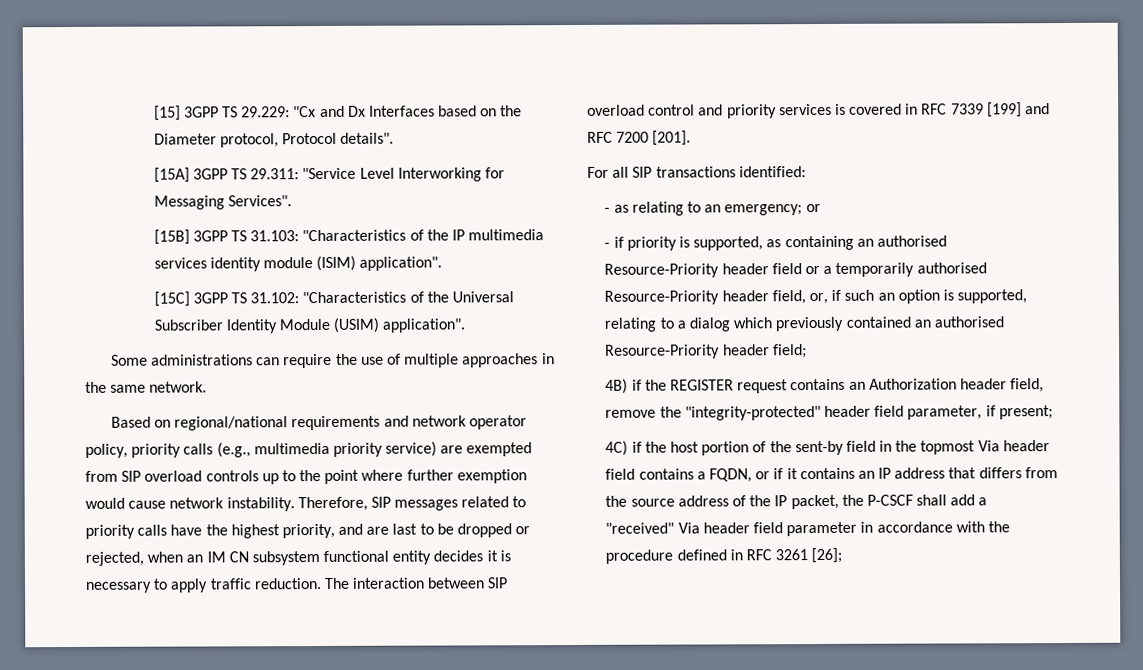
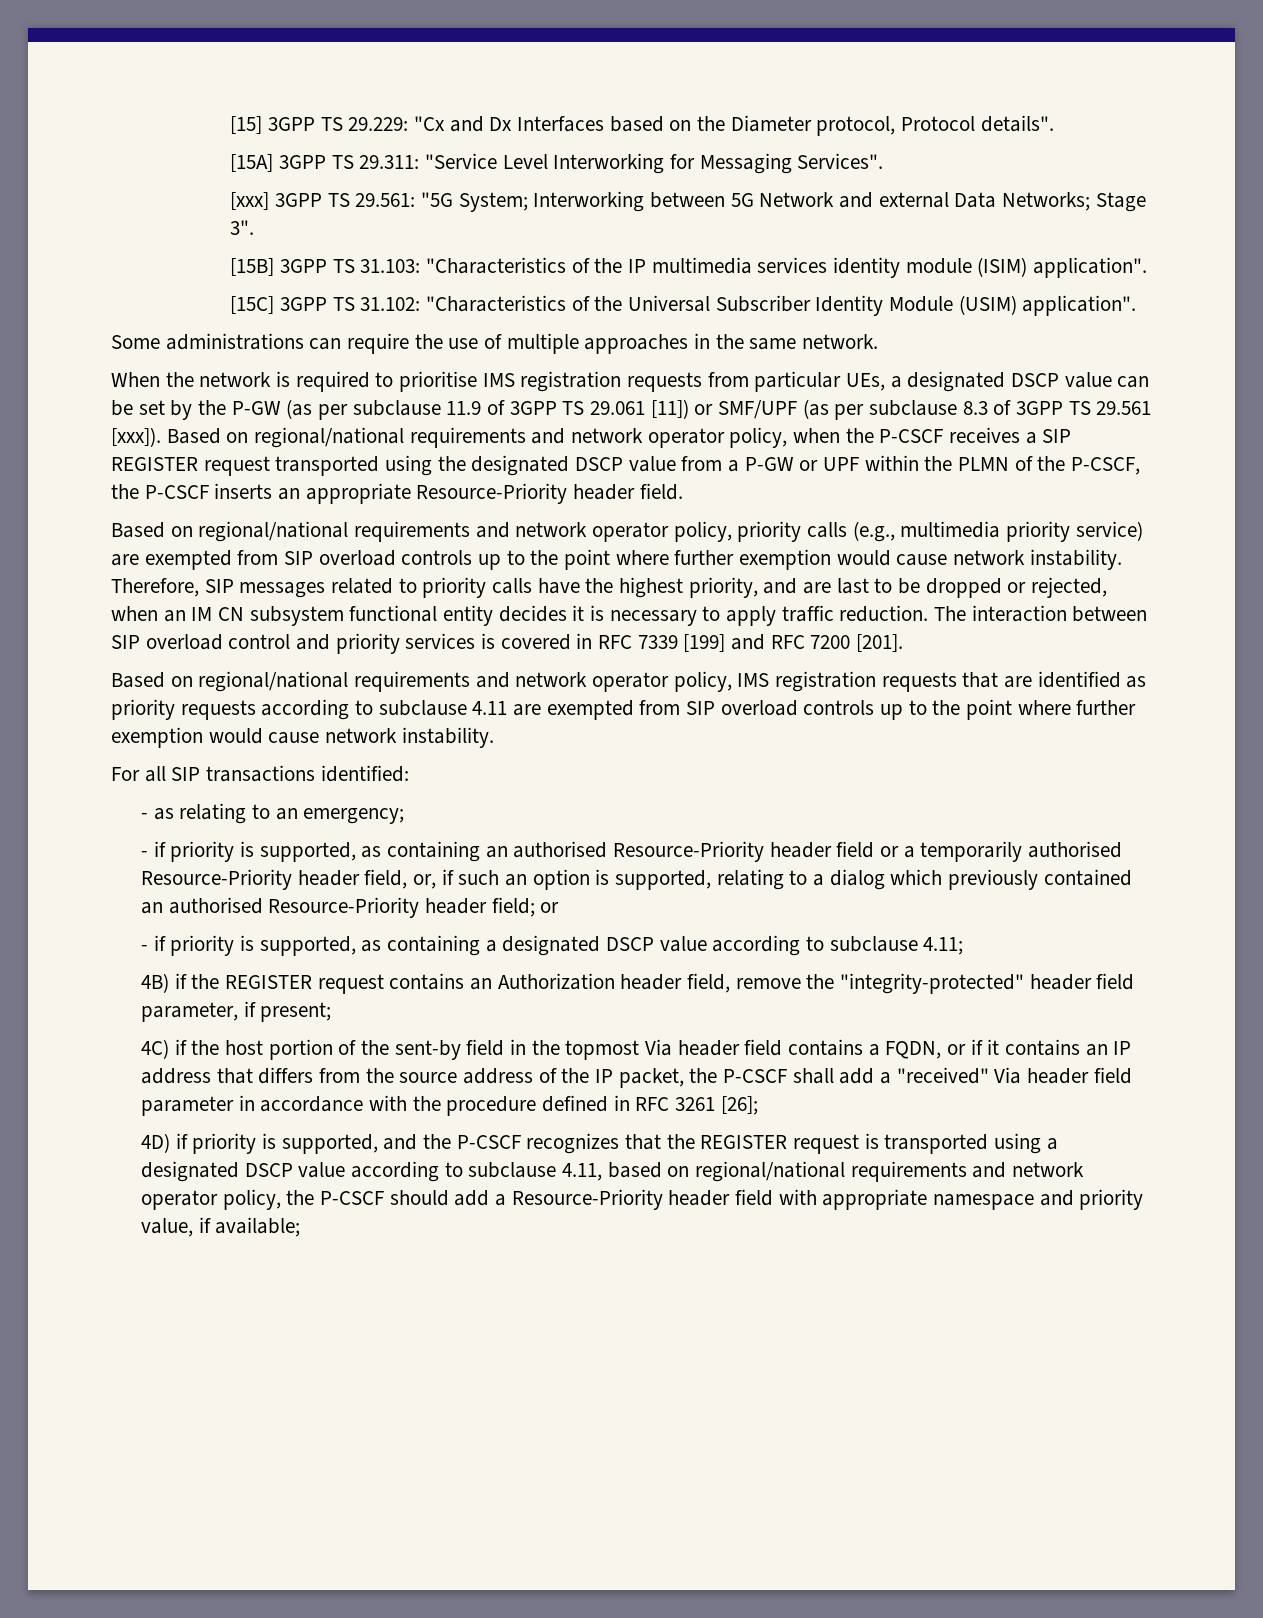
+ [xxx] 3GPP TS 29.561: "5G System; Interworking between 5G Network and external Data Networks; Stage 3".
+ When the network is required to prioritise IMS registration requests from particular UEs, a designated DSCP value can be set by the P-GW (as per subclause 11.9 of 3GPP TS 29.061 [11]) or SMF/UPF (as per subclause 8.3 of 3GPP TS 29.561 [xxx]). Based on regional/national requirements and network operator policy, when the P-CSCF receives a SIP REGISTER request transported using the designated DSCP value from a P-GW or UPF within the PLMN of the P-CSCF, the P-CSCF inserts an appropriate Resource-Priority header field.
+ Based on regional/national requirements and network operator policy, IMS registration requests that are identified as priority requests according to subclause 4.11 are exempted from SIP overload controls up to the point where further exemption would cause network instability.
- - as relating to an emergency; or
+ - as relating to an emergency;
- - if priority is supported, as containing an authorised Resource-Priority header field or a temporarily authorised Resource-Priority header field, or, if such an option is supported, relating to a dialog which previously contained an authorised Resource-Priority header field;
+ - if priority is supported, as containing an authorised Resource-Priority header field or a temporarily authorised Resource-Priority header field, or, if such an option is supported, relating to a dialog which previously contained an authorised Resource-Priority header field; or
+ - if priority is supported, as containing a designated DSCP value according to subclause 4.11;
+ 4D) if priority is supported, and the P-CSCF recognizes that the REGISTER request is transported using a designated DSCP value according to subclause 4.11, based on regional/national requirements and network operator policy, the P-CSCF should add a Resource-Priority header field with appropriate namespace and priority value, if available;

